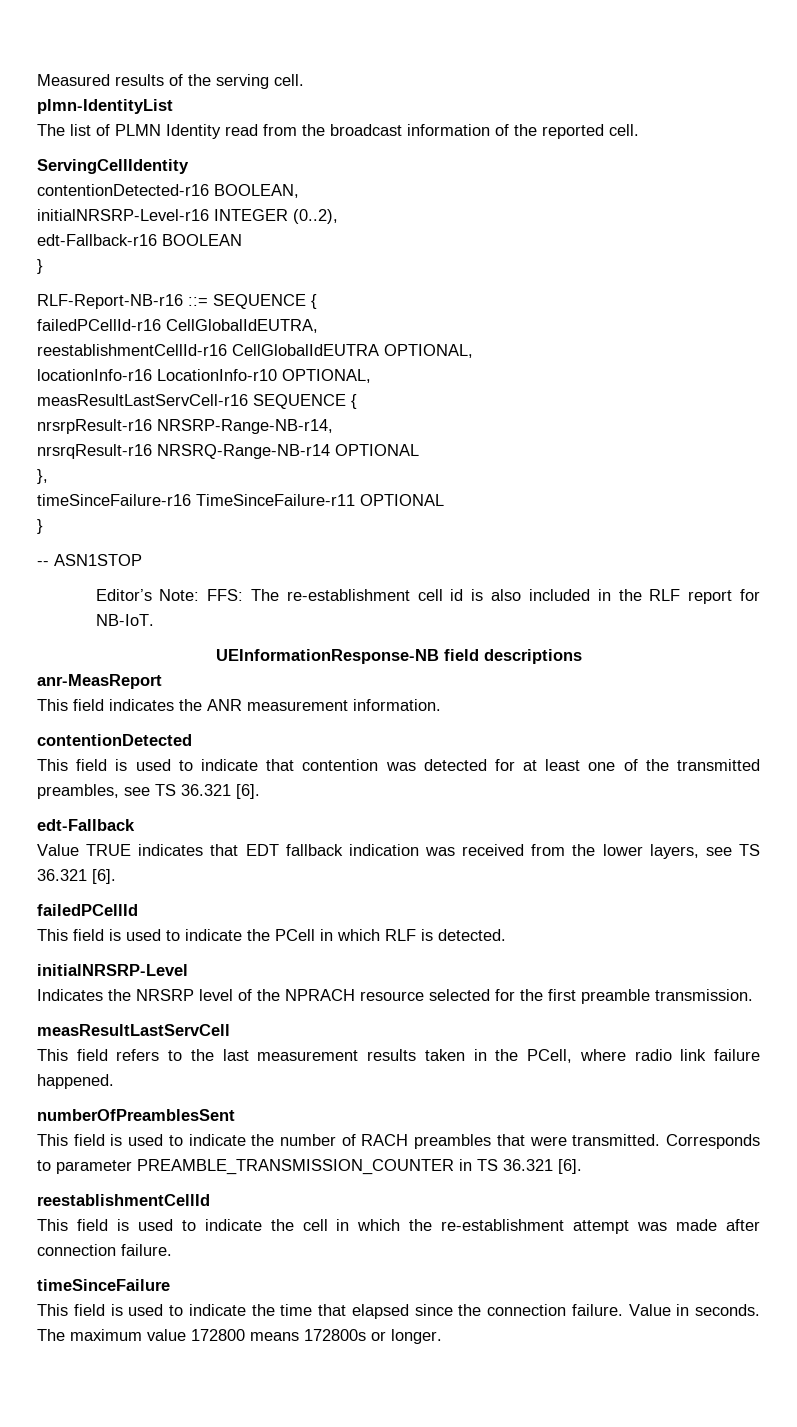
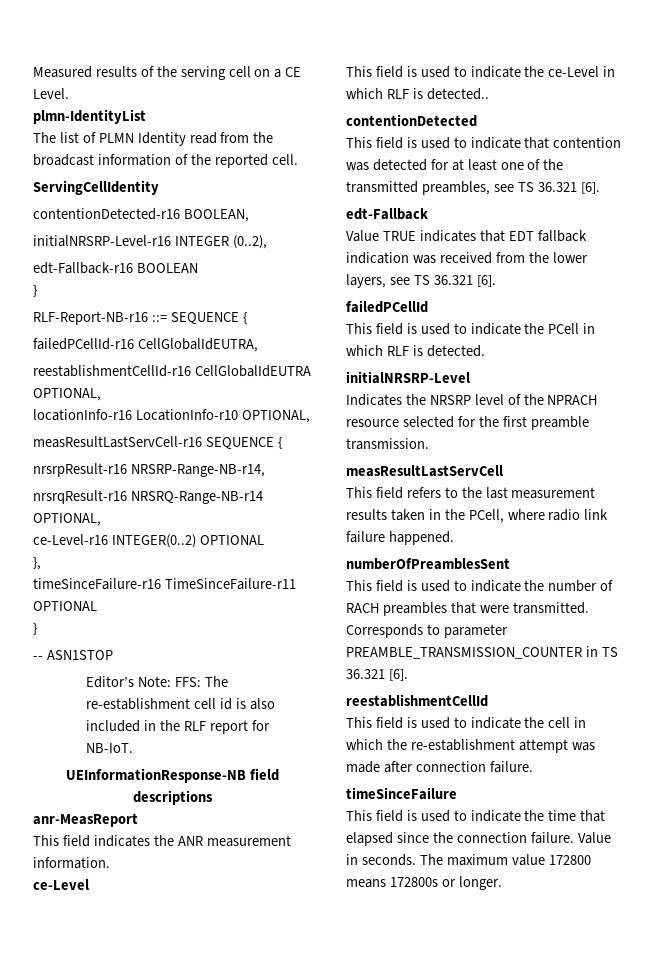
- Measured results of the serving cell.
+ Measured results of the serving cell on a CE Level.
- nrsrqResult-r16 NRSRQ-Range-NB-r14 OPTIONAL
+ nrsrqResult-r16 NRSRQ-Range-NB-r14 OPTIONAL,
+ ce-Level-r16 INTEGER(0..2) OPTIONAL
  This field indicates the ANR measurement information.
+ ce-Level
+ This field is used to indicate the ce-Level in which RLF is detected..

